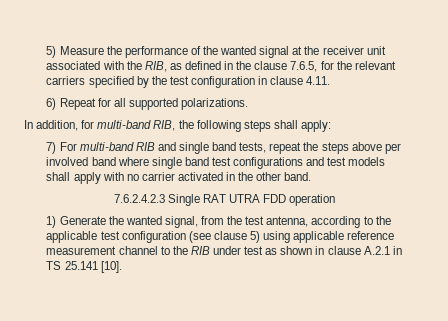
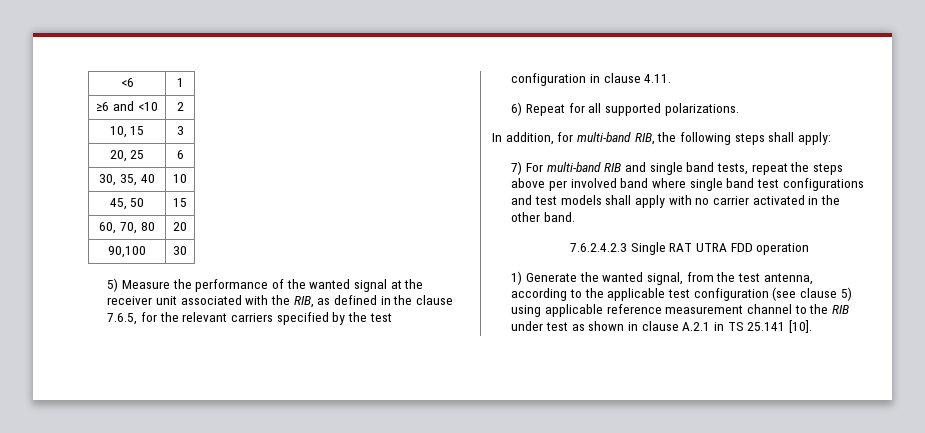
+ <6 | 1
+ ≥6 and <10 | 2
+ 10, 15 | 3
+ 20, 25 | 6
+ 30, 35, 40 | 10
+ 45, 50 | 15
+ 60, 70, 80 | 20
+ 90,100 | 30

